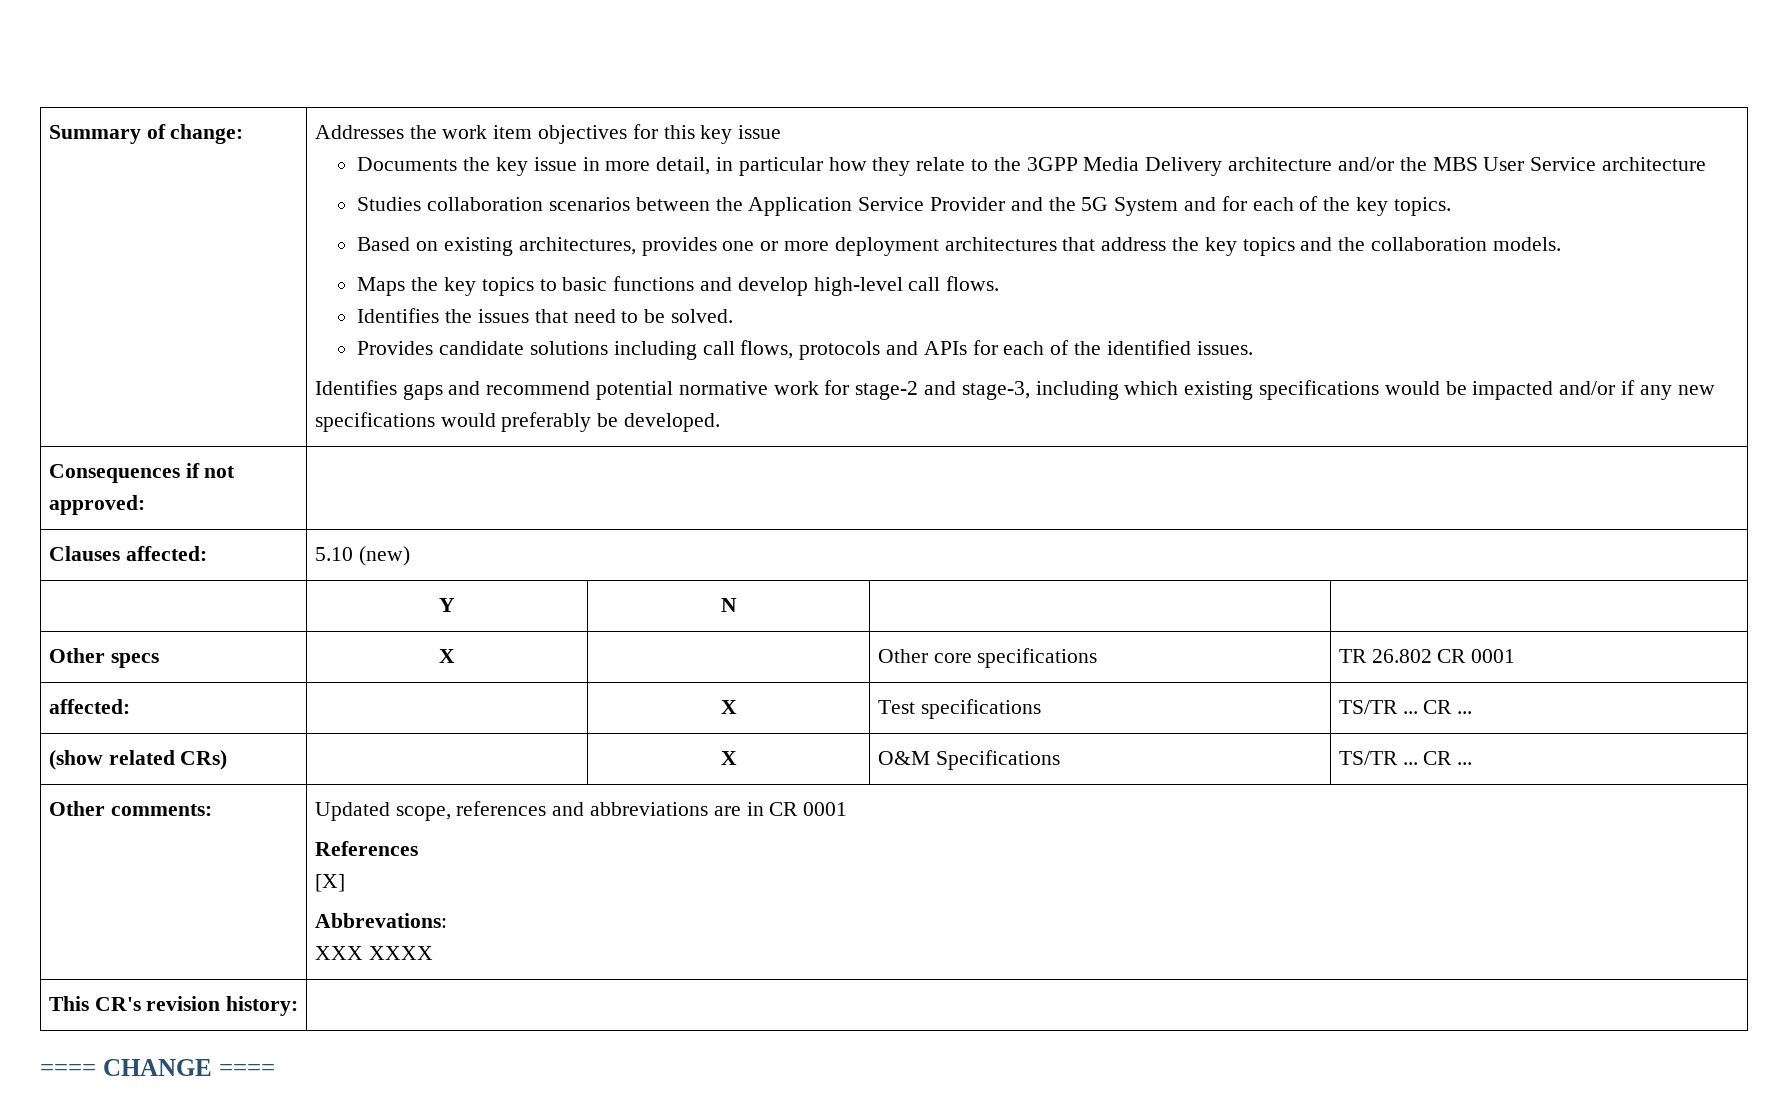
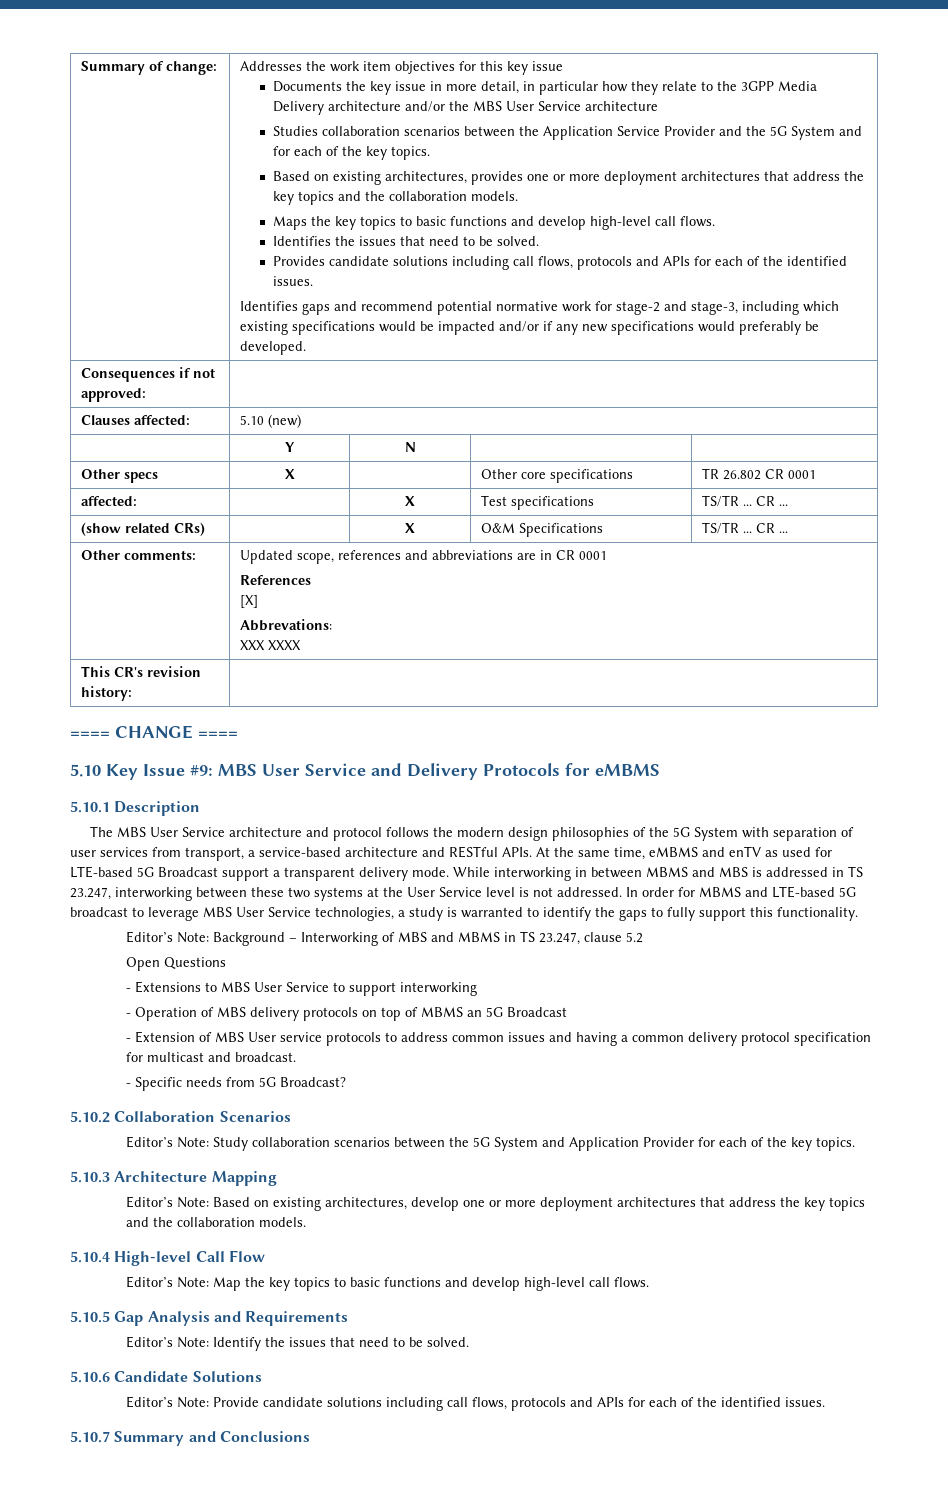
+ 5.10 Key Issue #9: MBS User Service and Delivery Protocols for eMBMS
+ 5.10.1 Description
+ The MBS User Service architecture and protocol follows the modern design philosophies of the 5G System with separation of user services from transport, a service-based architecture and RESTful APIs. At the same time, eMBMS and enTV as used for LTE-based 5G Broadcast support a transparent delivery mode. While interworking in between MBMS and MBS is addressed in TS 23.247, interworking between these two systems at the User Service level is not addressed. In order for MBMS and LTE-based 5G broadcast to leverage MBS User Service technologies, a study is warranted to identify the gaps to fully support this functionality.
+ Editor’s Note: Background – Interworking of MBS and MBMS in TS 23.247, clause 5.2
+ Open Questions
+ - Extensions to MBS User Service to support interworking
+ - Operation of MBS delivery protocols on top of MBMS an 5G Broadcast
+ - Extension of MBS User service protocols to address common issues and having a common delivery protocol specification for multicast and broadcast.
+ - Specific needs from 5G Broadcast?
+ 5.10.2 Collaboration Scenarios
+ Editor’s Note: Study collaboration scenarios between the 5G System and Application Provider for each of the key topics.
+ 5.10.3 Architecture Mapping
+ Editor’s Note: Based on existing architectures, develop one or more deployment architectures that address the key topics and the collaboration models.
+ 5.10.4 High-level Call Flow
+ Editor’s Note: Map the key topics to basic functions and develop high-level call flows.
+ 5.10.5 Gap Analysis and Requirements
+ Editor’s Note: Identify the issues that need to be solved.
+ 5.10.6 Candidate Solutions
+ Editor’s Note: Provide candidate solutions including call flows, protocols and APIs for each of the identified issues.
+ 5.10.7 Summary and Conclusions

